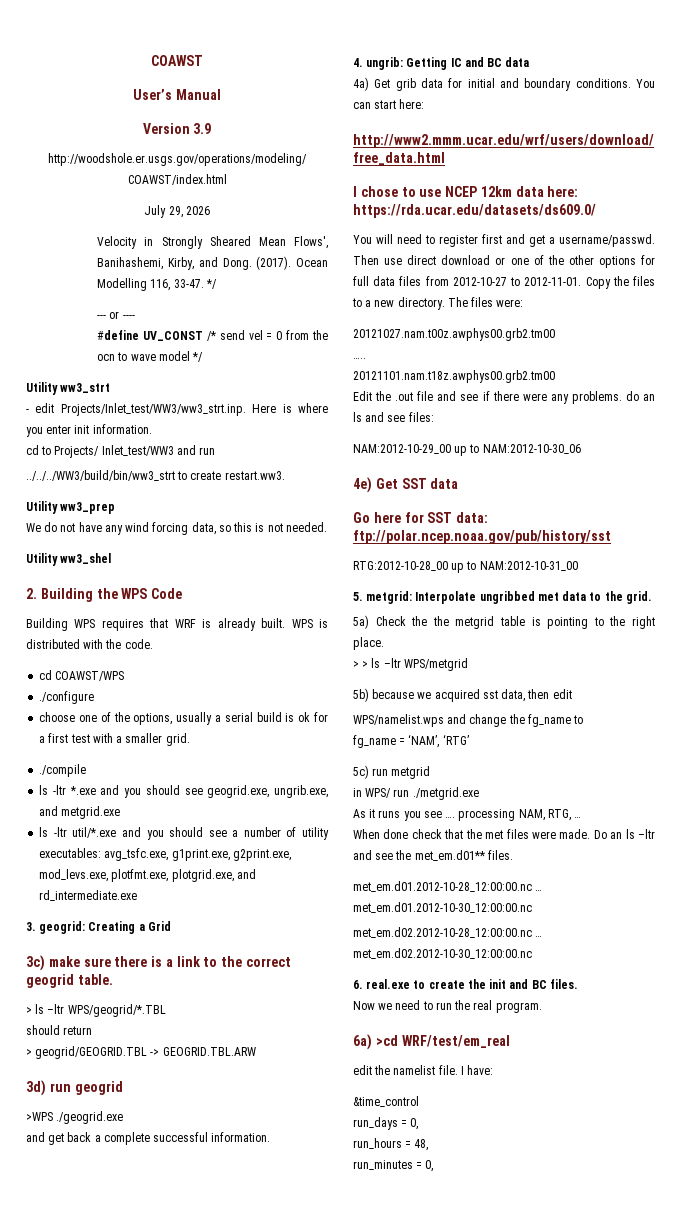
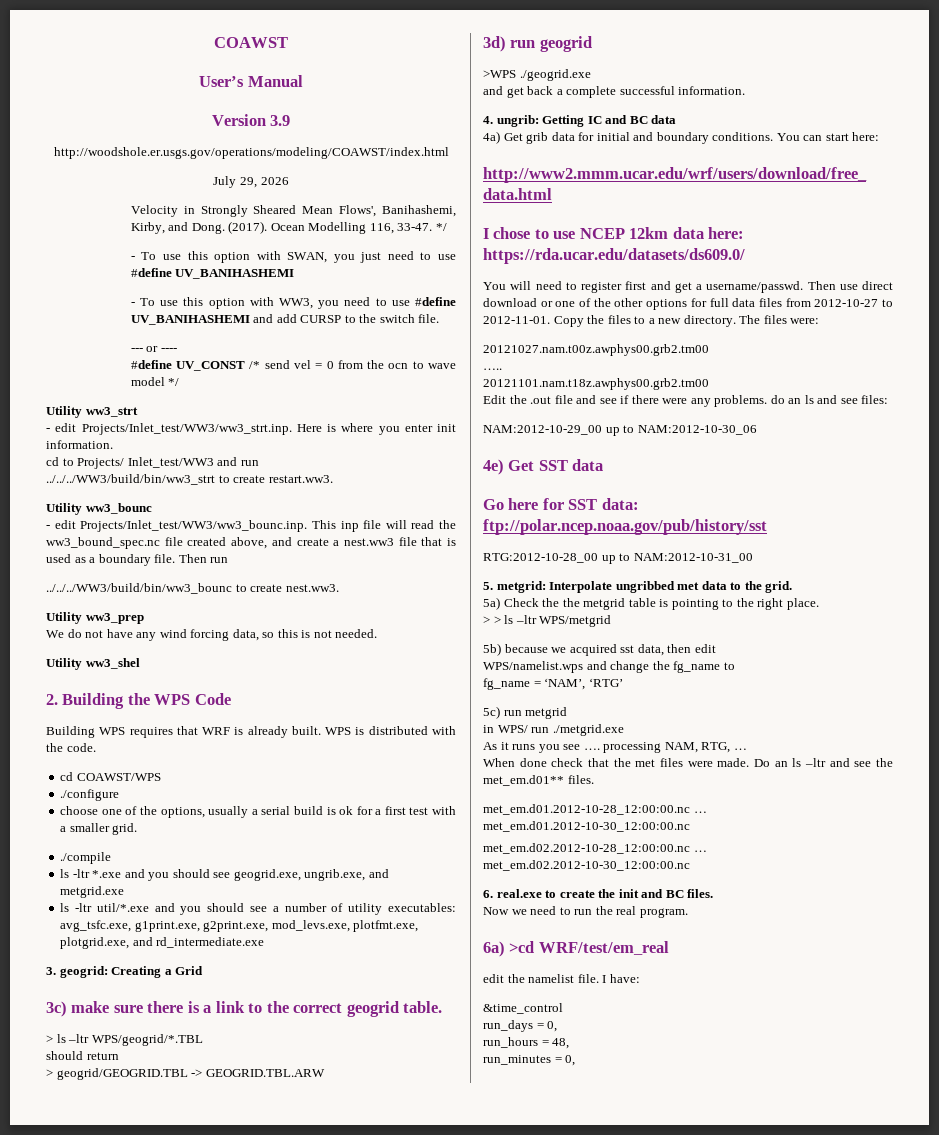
+ - To use this option with SWAN, you just need to use #define UV_BANIHASHEMI
+ - To use this option with WW3, you need to use #define UV_BANIHASHEMI and add CURSP to the switch file.
+ Utility ww3_bounc
+ - edit Projects/Inlet_test/WW3/ww3_bounc.inp. This inp file will read the ww3_bound_spec.nc file created above, and create a nest.ww3 file that is used as a boundary file. Then run
+ ../../../WW3/build/bin/ww3_bounc to create nest.ww3.

